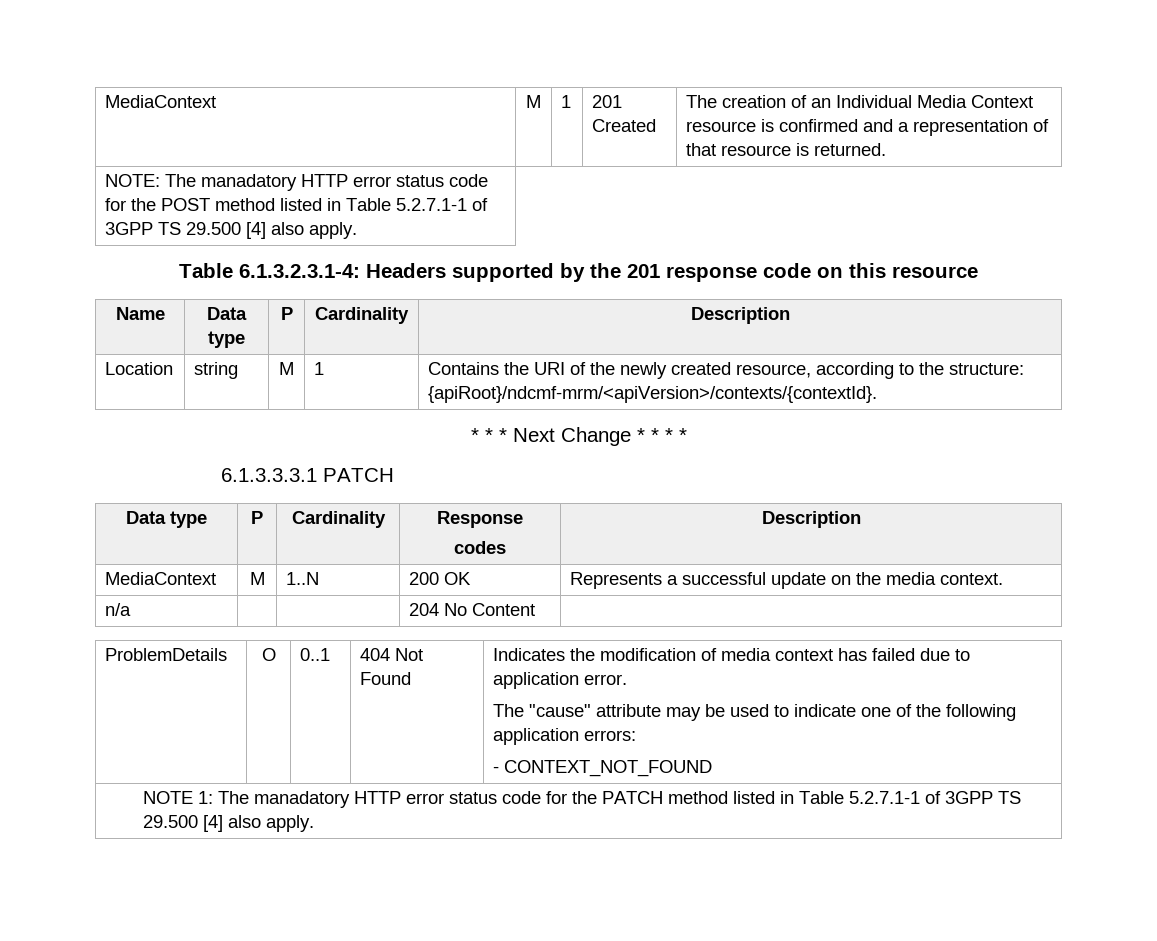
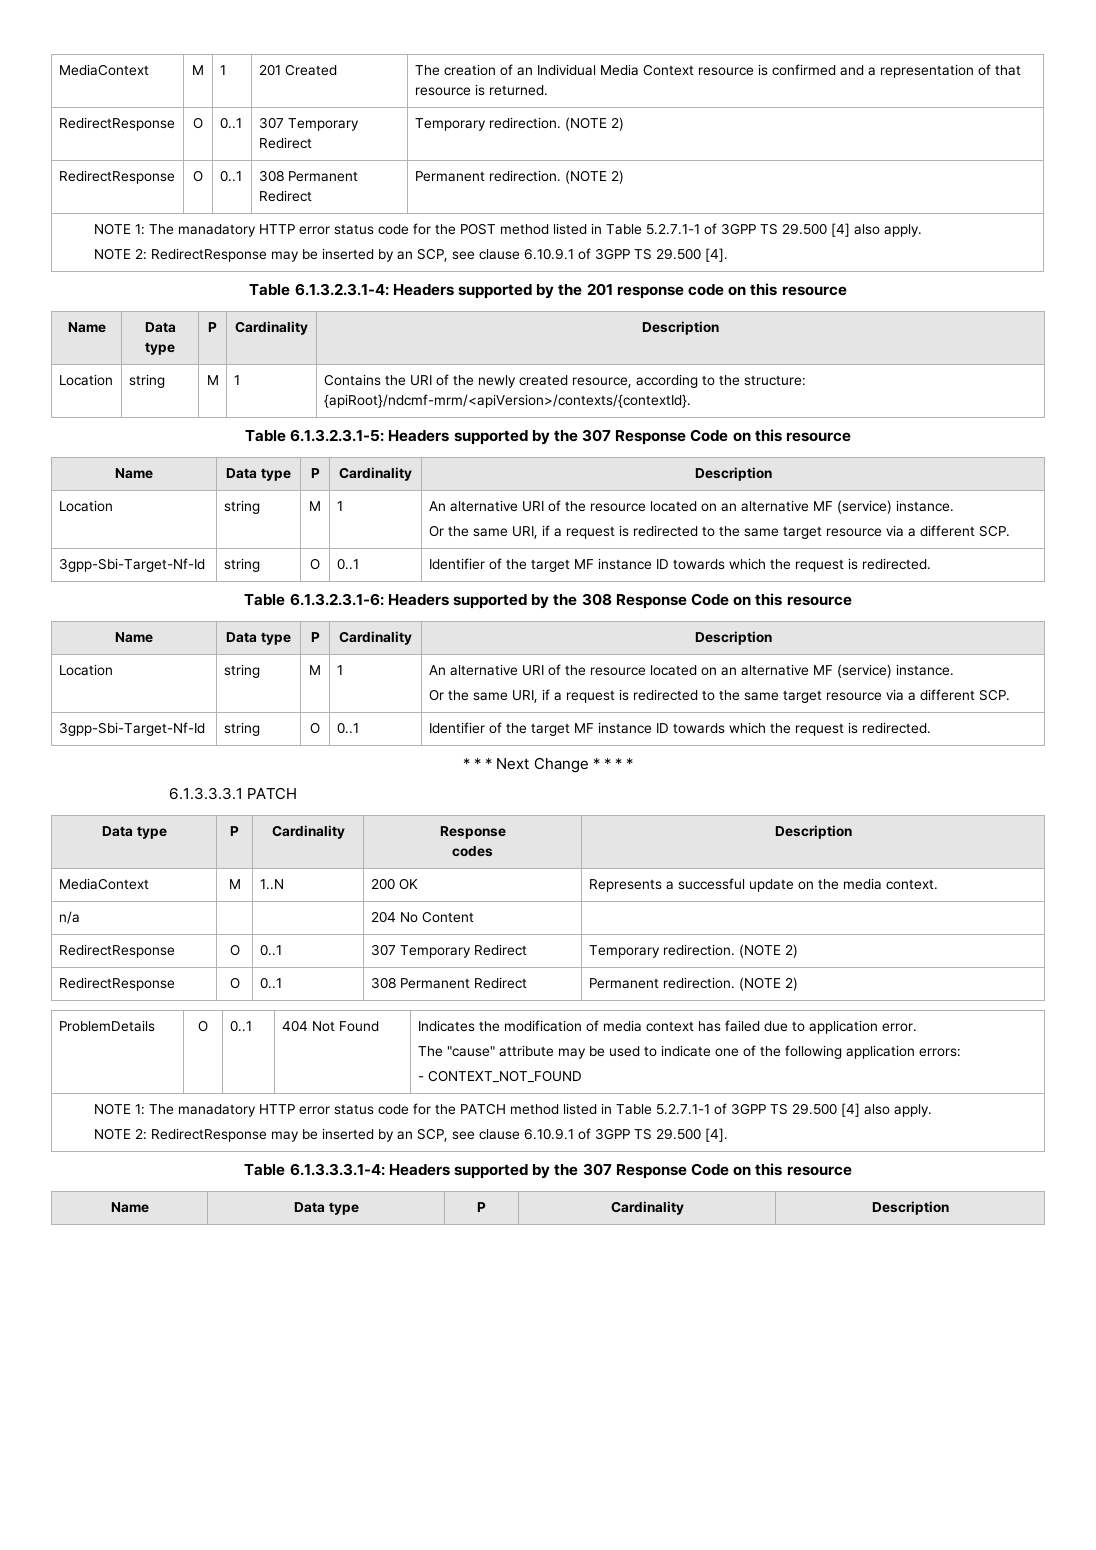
  MediaContext | M | 1 | 201 Created | The creation of an Individual Media Context resource is confirmed and a representation of that resource is returned.
- NOTE: The manadatory HTTP error status code for the POST method listed in Table 5.2.7.1-1 of 3GPP TS 29.500 [4] also apply.
+ RedirectResponse | O | 0..1 | 307 Temporary Redirect | Temporary redirection. (NOTE 2)
+ RedirectResponse | O | 0..1 | 308 Permanent Redirect | Permanent redirection. (NOTE 2)
+ NOTE 1: The manadatory HTTP error status code for the POST method listed in Table 5.2.7.1-1 of 3GPP TS 29.500 [4] also apply.
+ NOTE 2: RedirectResponse may be inserted by an SCP, see clause 6.10.9.1 of 3GPP TS 29.500 [4].
+ Table 6.1.3.2.3.1-5: Headers supported by the 307 Response Code on this resource
+ Name | Data type | P | Cardinality | Description
+ Location | string | M | 1 | An alternative URI of the resource located on an alternative MF (service) instance.
+ Or the same URI, if a request is redirected to the same target resource via a different SCP.
+ 3gpp-Sbi-Target-Nf-Id | string | O | 0..1 | Identifier of the target MF instance ID towards which the request is redirected.
+ Table 6.1.3.2.3.1-6: Headers supported by the 308 Response Code on this resource
+ Name | Data type | P | Cardinality | Description
+ Location | string | M | 1 | An alternative URI of the resource located on an alternative MF (service) instance.
+ Or the same URI, if a request is redirected to the same target resource via a different SCP.
+ 3gpp-Sbi-Target-Nf-Id | string | O | 0..1 | Identifier of the target MF instance ID towards which the request is redirected.
  n/a | | | 204 No Content |
+ RedirectResponse | O | 0..1 | 307 Temporary Redirect | Temporary redirection. (NOTE 2)
+ RedirectResponse | O | 0..1 | 308 Permanent Redirect | Permanent redirection. (NOTE 2)
  NOTE 1: The manadatory HTTP error status code for the PATCH method listed in Table 5.2.7.1-1 of 3GPP TS 29.500 [4] also apply.
+ NOTE 2: RedirectResponse may be inserted by an SCP, see clause 6.10.9.1 of 3GPP TS 29.500 [4].
+ Table 6.1.3.3.3.1-4: Headers supported by the 307 Response Code on this resource
+ Name | Data type | P | Cardinality | Description

